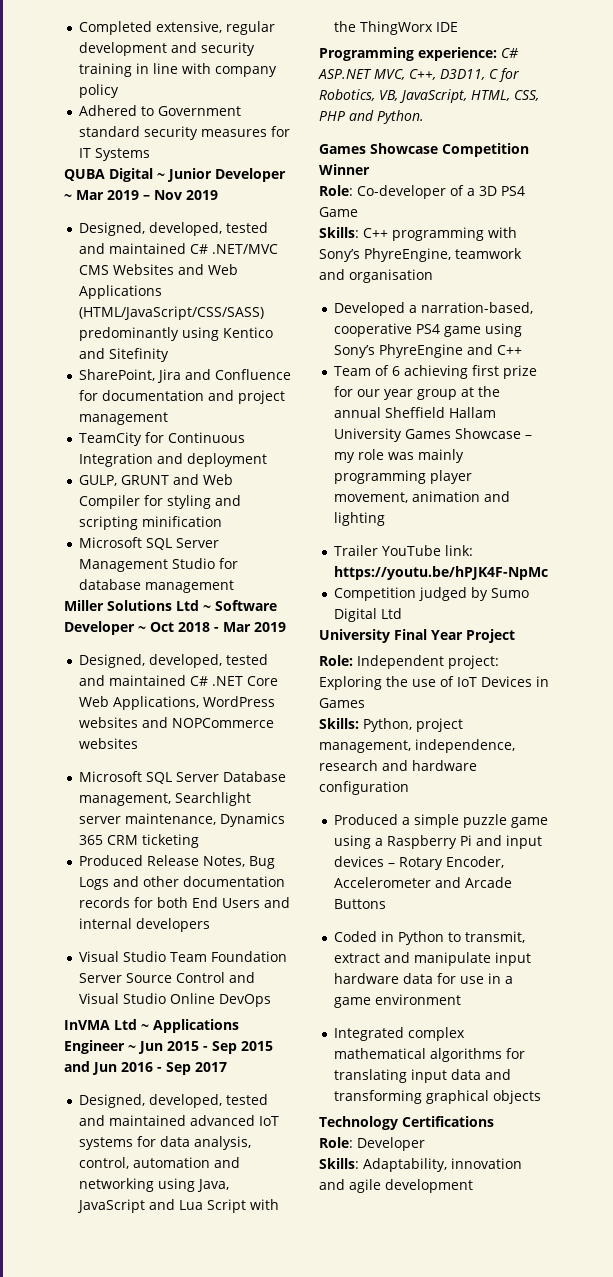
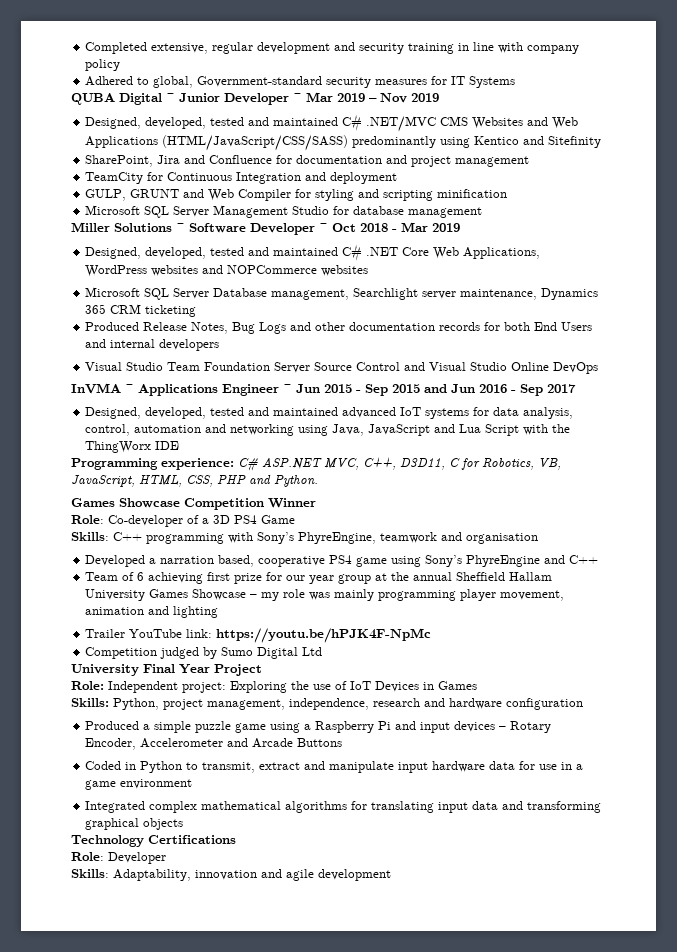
- Adhered to Government standard security measures for IT Systems
+ Adhered to global, Government-standard security measures for IT Systems
- Miller Solutions Ltd ~ Software Developer ~ Oct 2018 - Mar 2019
+ Miller Solutions ~ Software Developer ~ Oct 2018 - Mar 2019
- InVMA Ltd ~ Applications Engineer ~ Jun 2015 - Sep 2015 and Jun 2016 - Sep 2017
+ InVMA ~ Applications Engineer ~ Jun 2015 - Sep 2015 and Jun 2016 - Sep 2017
- Developed a narration-based, cooperative PS4 game using Sony’s PhyreEngine and C++
+ Developed a narration based, cooperative PS4 game using Sony’s PhyreEngine and C++

